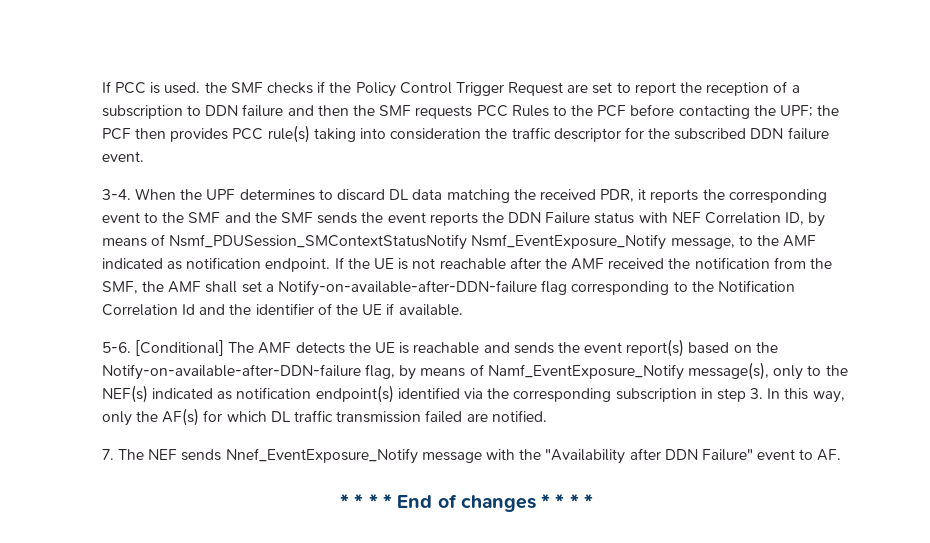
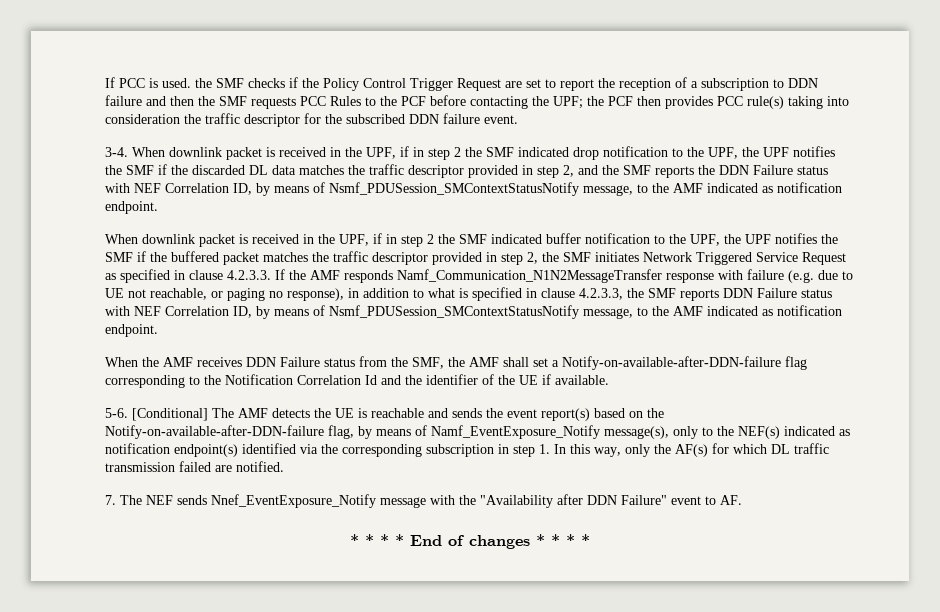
- When the UPF determines to discard DL data matching the received PDR, it reports the corresponding event to the SMF and the SMF sends the event reports the DDN Failure status with NEF Correlation ID, by means of Nsmf_PDUSession_SMContextStatusNotify Nsmf_EventExposure_Notify message, to the AMF indicated as notification endpoint. If the UE is not reachable after the AMF received the notification from the SMF, the AMF shall set a Notify-on-available-after-DDN-failure flag corresponding to the Notification Correlation Id and the identifier of the UE if available.
+ When downlink packet is received in the UPF, if in step 2 the SMF indicated drop notification to the UPF, the UPF notifies the SMF if the discarded DL data matches the traffic descriptor provided in step 2, and the SMF reports the DDN Failure status with NEF Correlation ID, by means of Nsmf_PDUSession_SMContextStatusNotify message, to the AMF indicated as notification endpoint.
+ When downlink packet is received in the UPF, if in step 2 the SMF indicated buffer notification to the UPF, the UPF notifies the SMF if the buffered packet matches the traffic descriptor provided in step 2, the SMF initiates Network Triggered Service Request as specified in clause 4.2.3.3. If the AMF responds Namf_Communication_N1N2MessageTransfer response with failure (e.g. due to UE not reachable, or paging no response), in addition to what is specified in clause 4.2.3.3, the SMF reports DDN Failure status with NEF Correlation ID, by means of Nsmf_PDUSession_SMContextStatusNotify message, to the AMF indicated as notification endpoint.
+ When the AMF receives DDN Failure status from the SMF, the AMF shall set a Notify-on-available-after-DDN-failure flag corresponding to the Notification Correlation Id and the identifier of the UE if available.
- [Conditional] The AMF detects the UE is reachable and sends the event report(s) based on the Notify-on-available-after-DDN-failure flag, by means of Namf_EventExposure_Notify message(s), only to the NEF(s) indicated as notification endpoint(s) identified via the corresponding subscription in step 3. In this way, only the AF(s) for which DL traffic transmission failed are notified.
+ [Conditional] The AMF detects the UE is reachable and sends the event report(s) based on the Notify-on-available-after-DDN-failure flag, by means of Namf_EventExposure_Notify message(s), only to the NEF(s) indicated as notification endpoint(s) identified via the corresponding subscription in step 1. In this way, only the AF(s) for which DL traffic transmission failed are notified.

